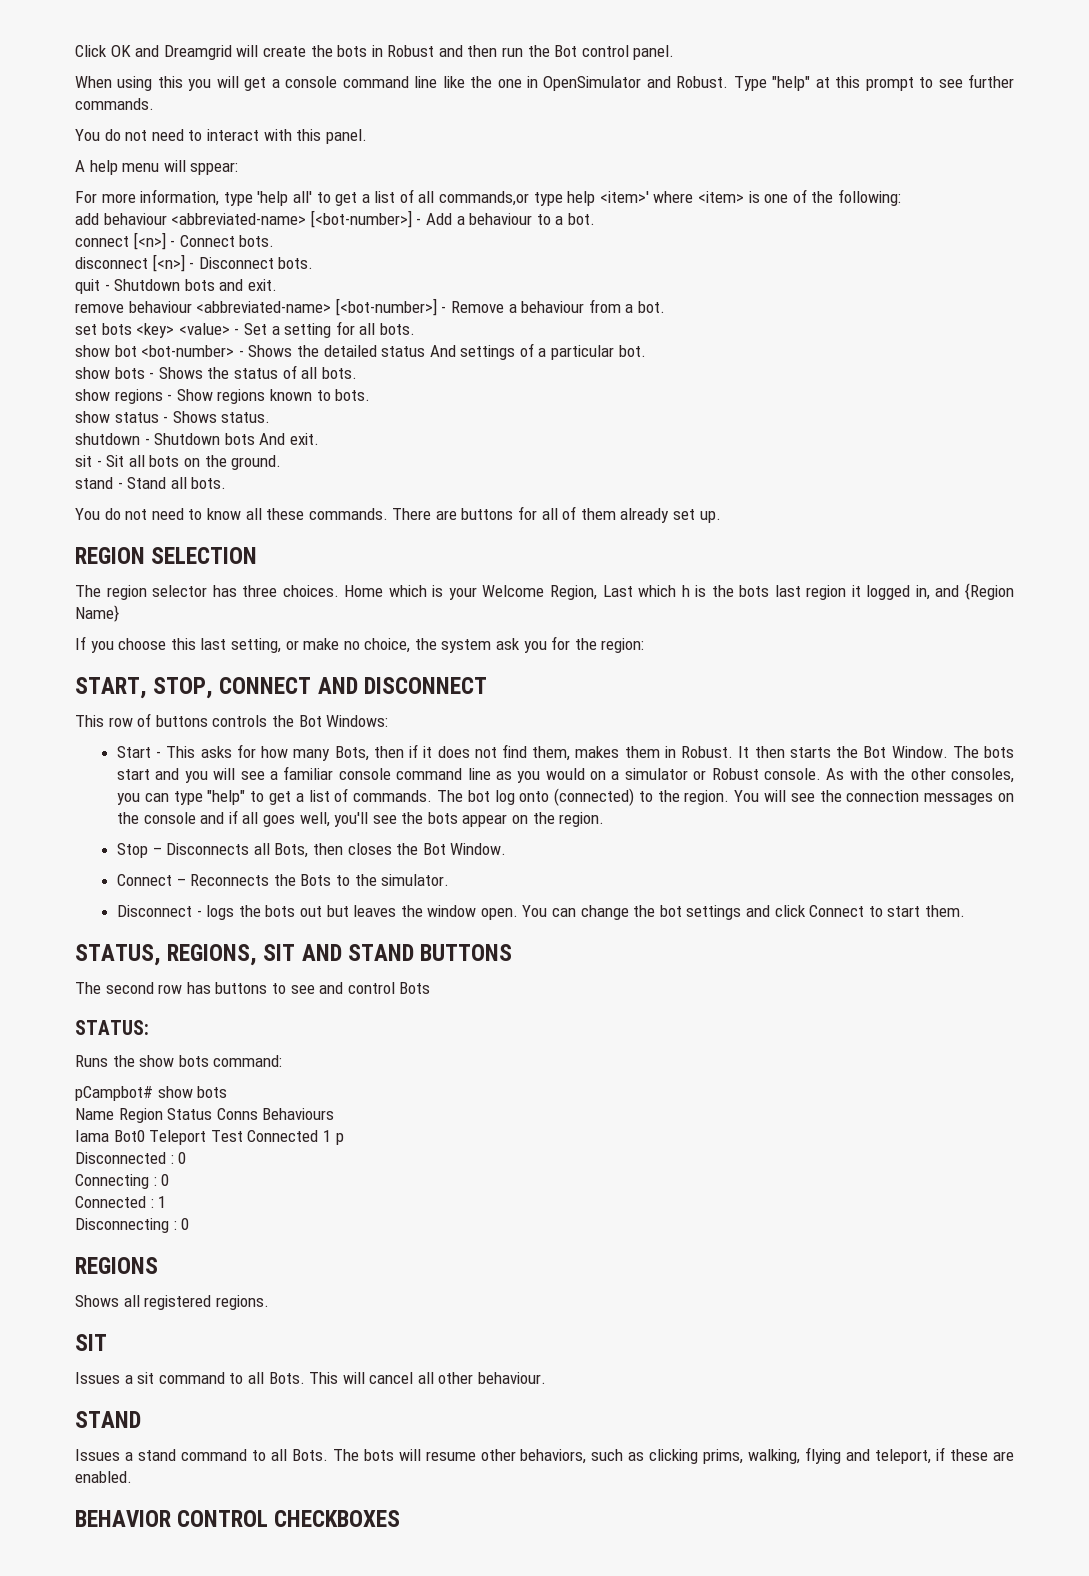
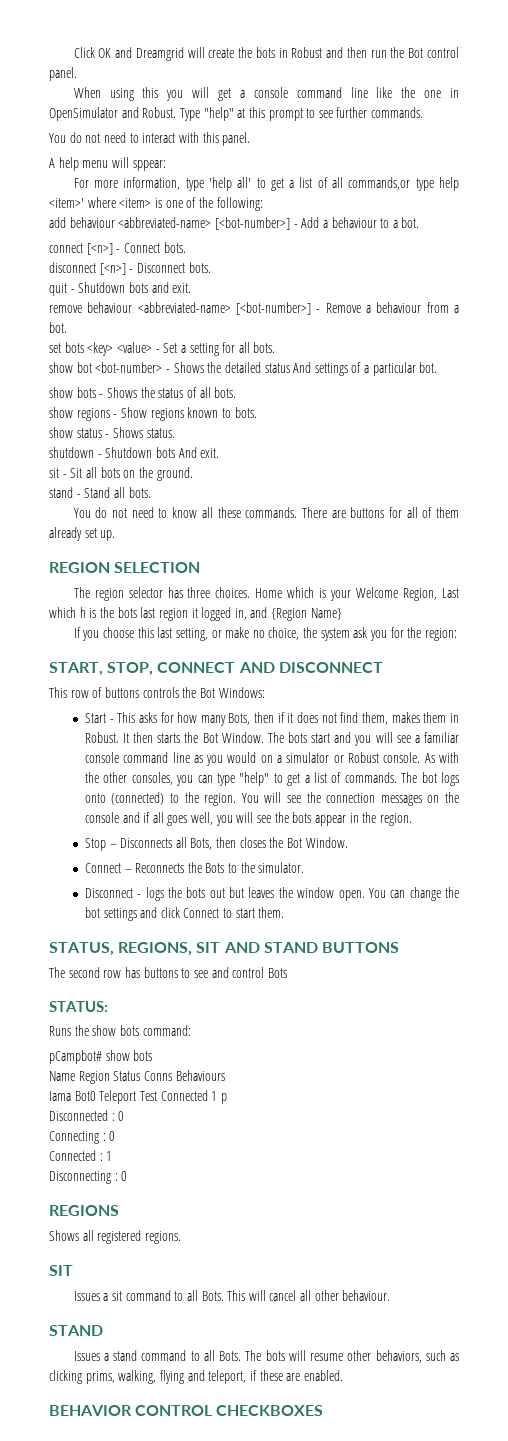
- The bot log onto (connected) to the region.
+ The bot logs onto (connected) to the region.
- You will see the connection messages on the console and if all goes well, you'll see the bots appear on the region.
+ You will see the connection messages on the console and if all goes well, you will see the bots appear in the region.

